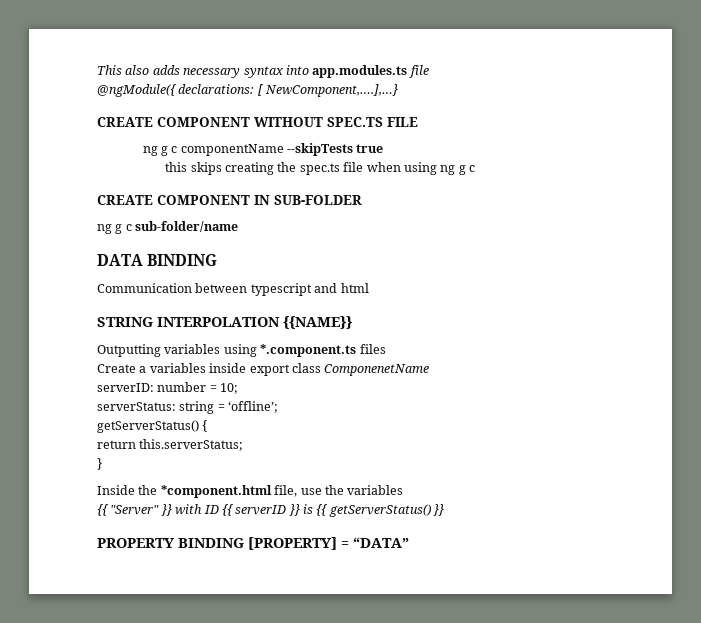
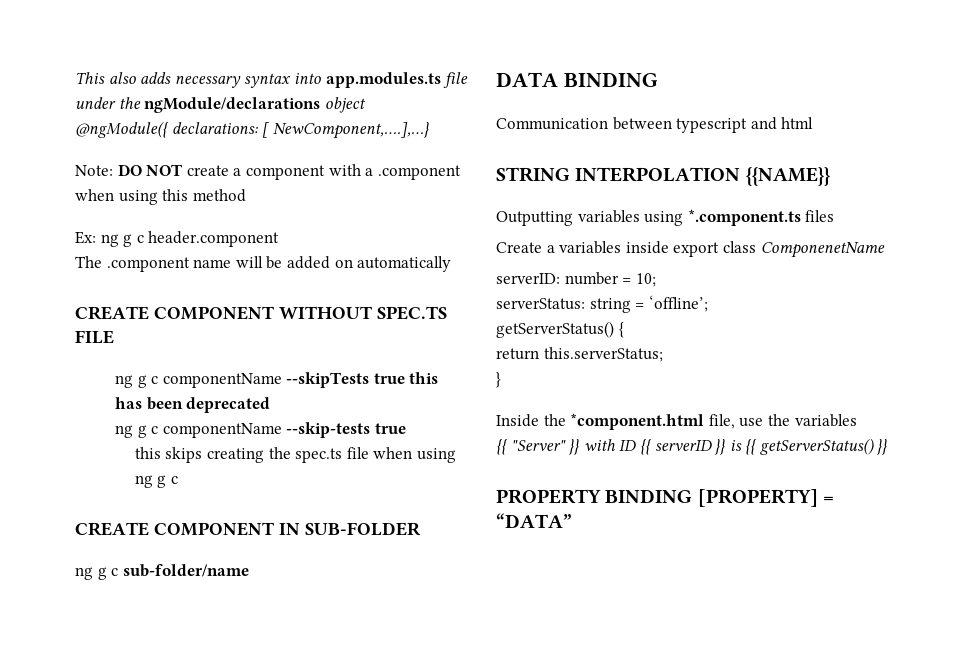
- This also adds necessary syntax into app.modules.ts file
+ This also adds necessary syntax into app.modules.ts file under the ngModule/declarations object
+ Note: DO NOT create a component with a .component when using this method
+ Ex: ng g c header.component
+ The .component name will be added on automatically
- ng g c componentName --skipTests true
+ ng g c componentName --skipTests true this has been deprecated
+ ng g c componentName --skip-tests true

